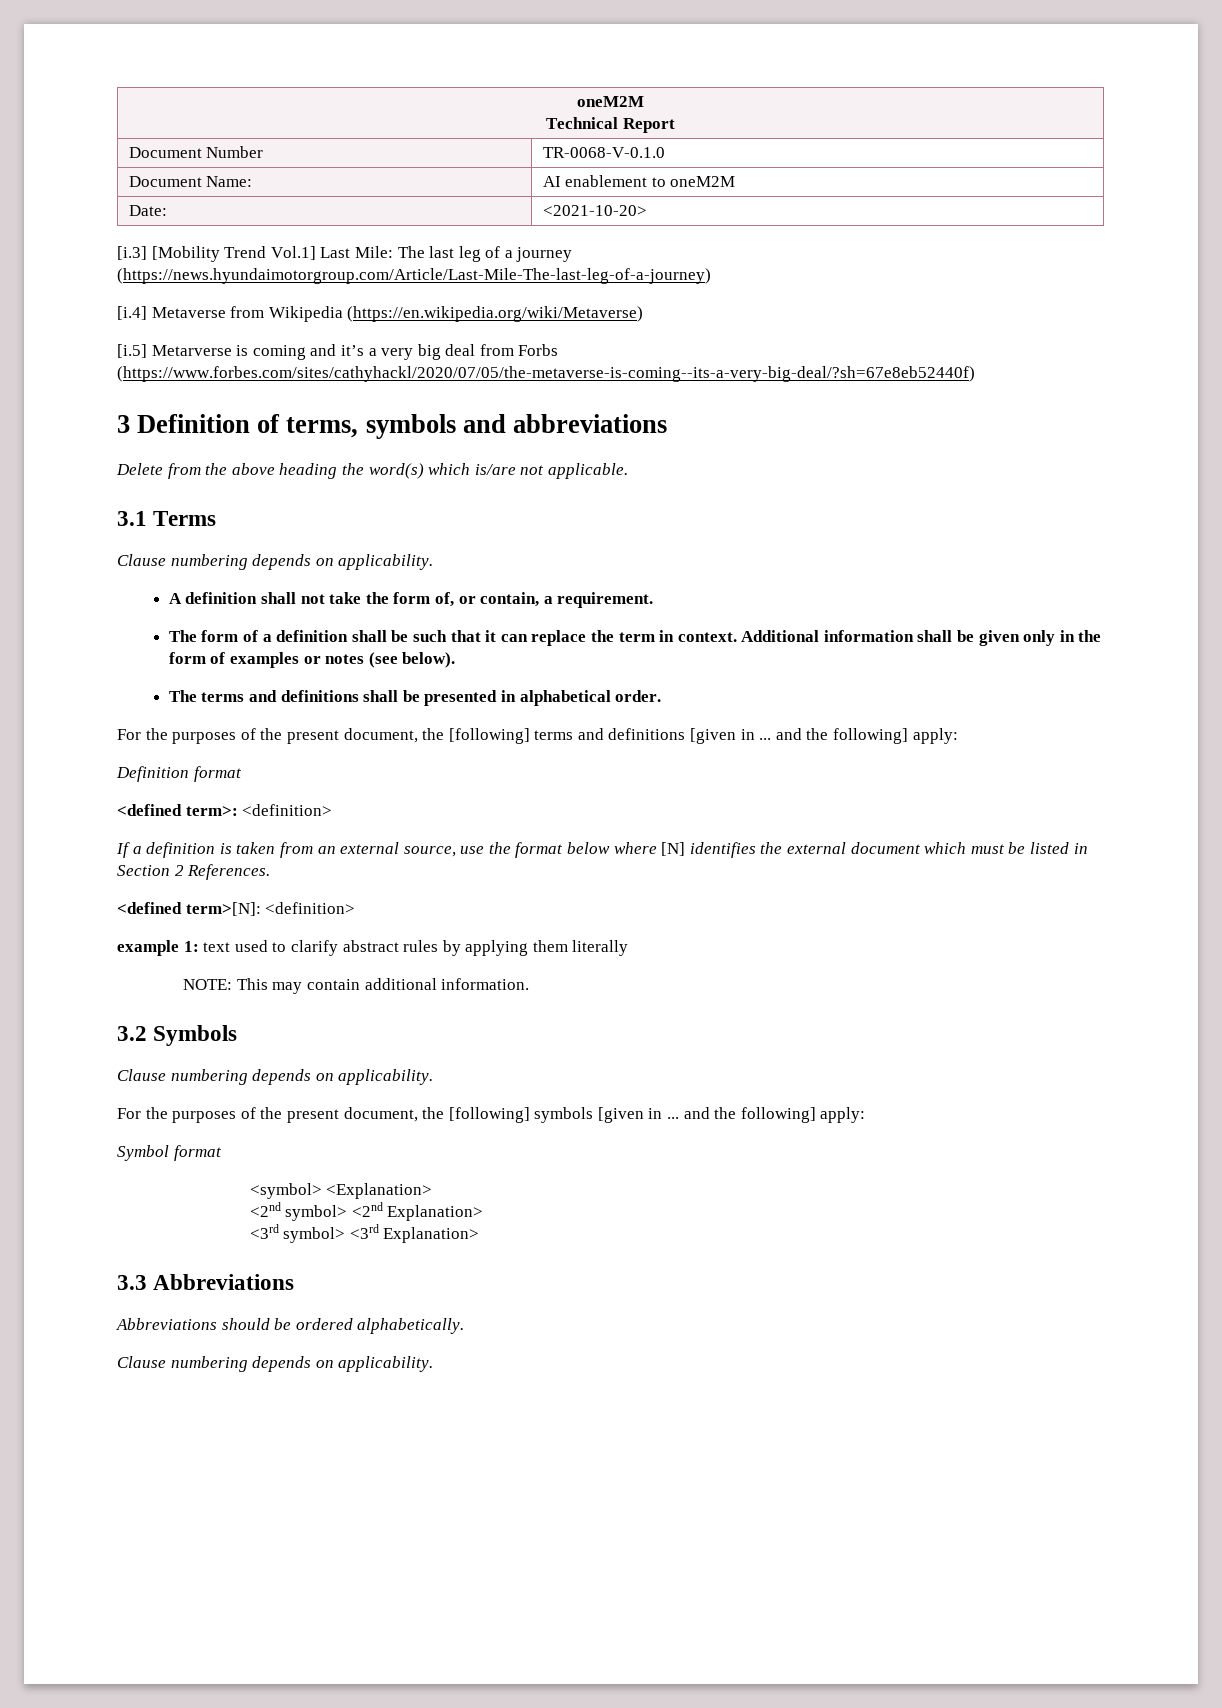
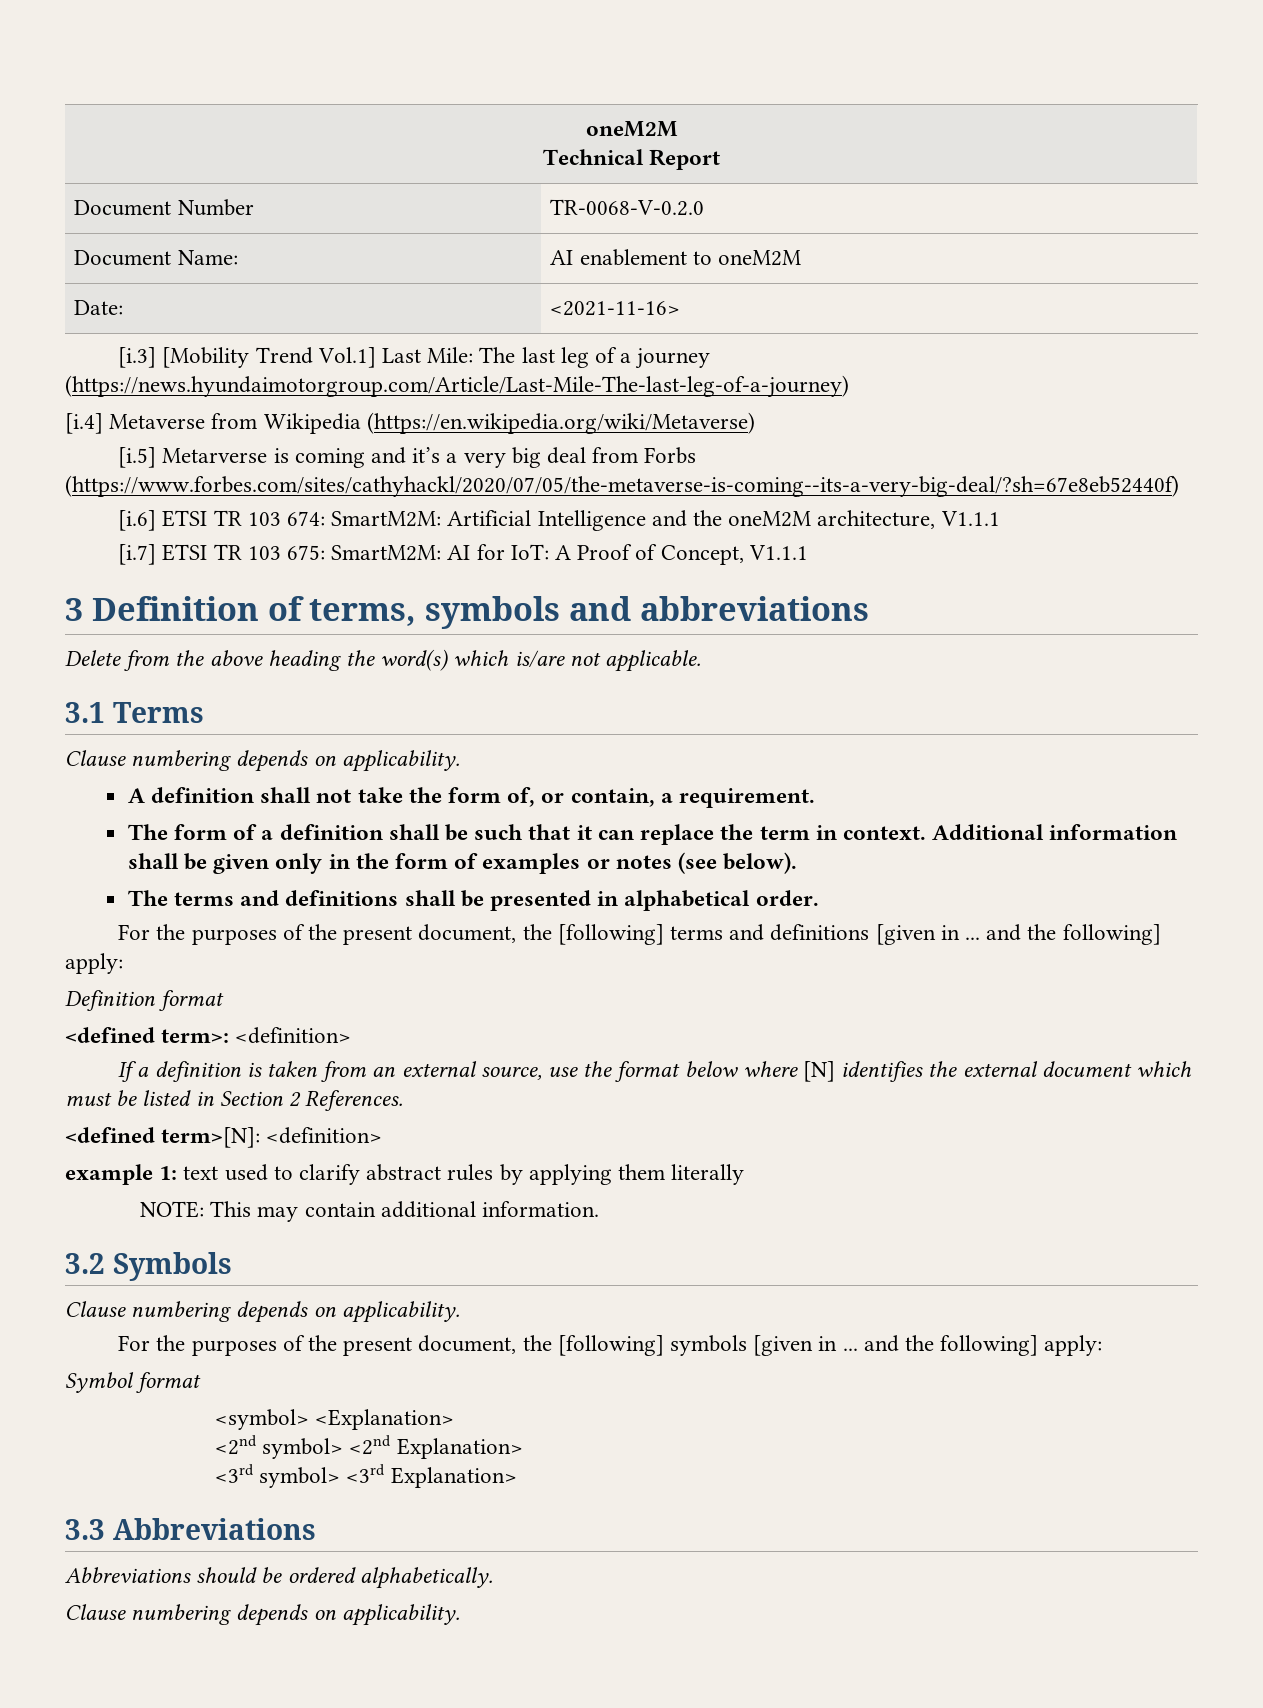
- Document Number | TR-0068-V-0.1.0
+ Document Number | TR-0068-V-0.2.0
- Date: | <2021-10-20>
+ Date: | <2021-11-16>
+ [i.6] ETSI TR 103 674: SmartM2M: Artificial Intelligence and the oneM2M architecture, V1.1.1
+ [i.7] ETSI TR 103 675: SmartM2M: AI for IoT: A Proof of Concept, V1.1.1

